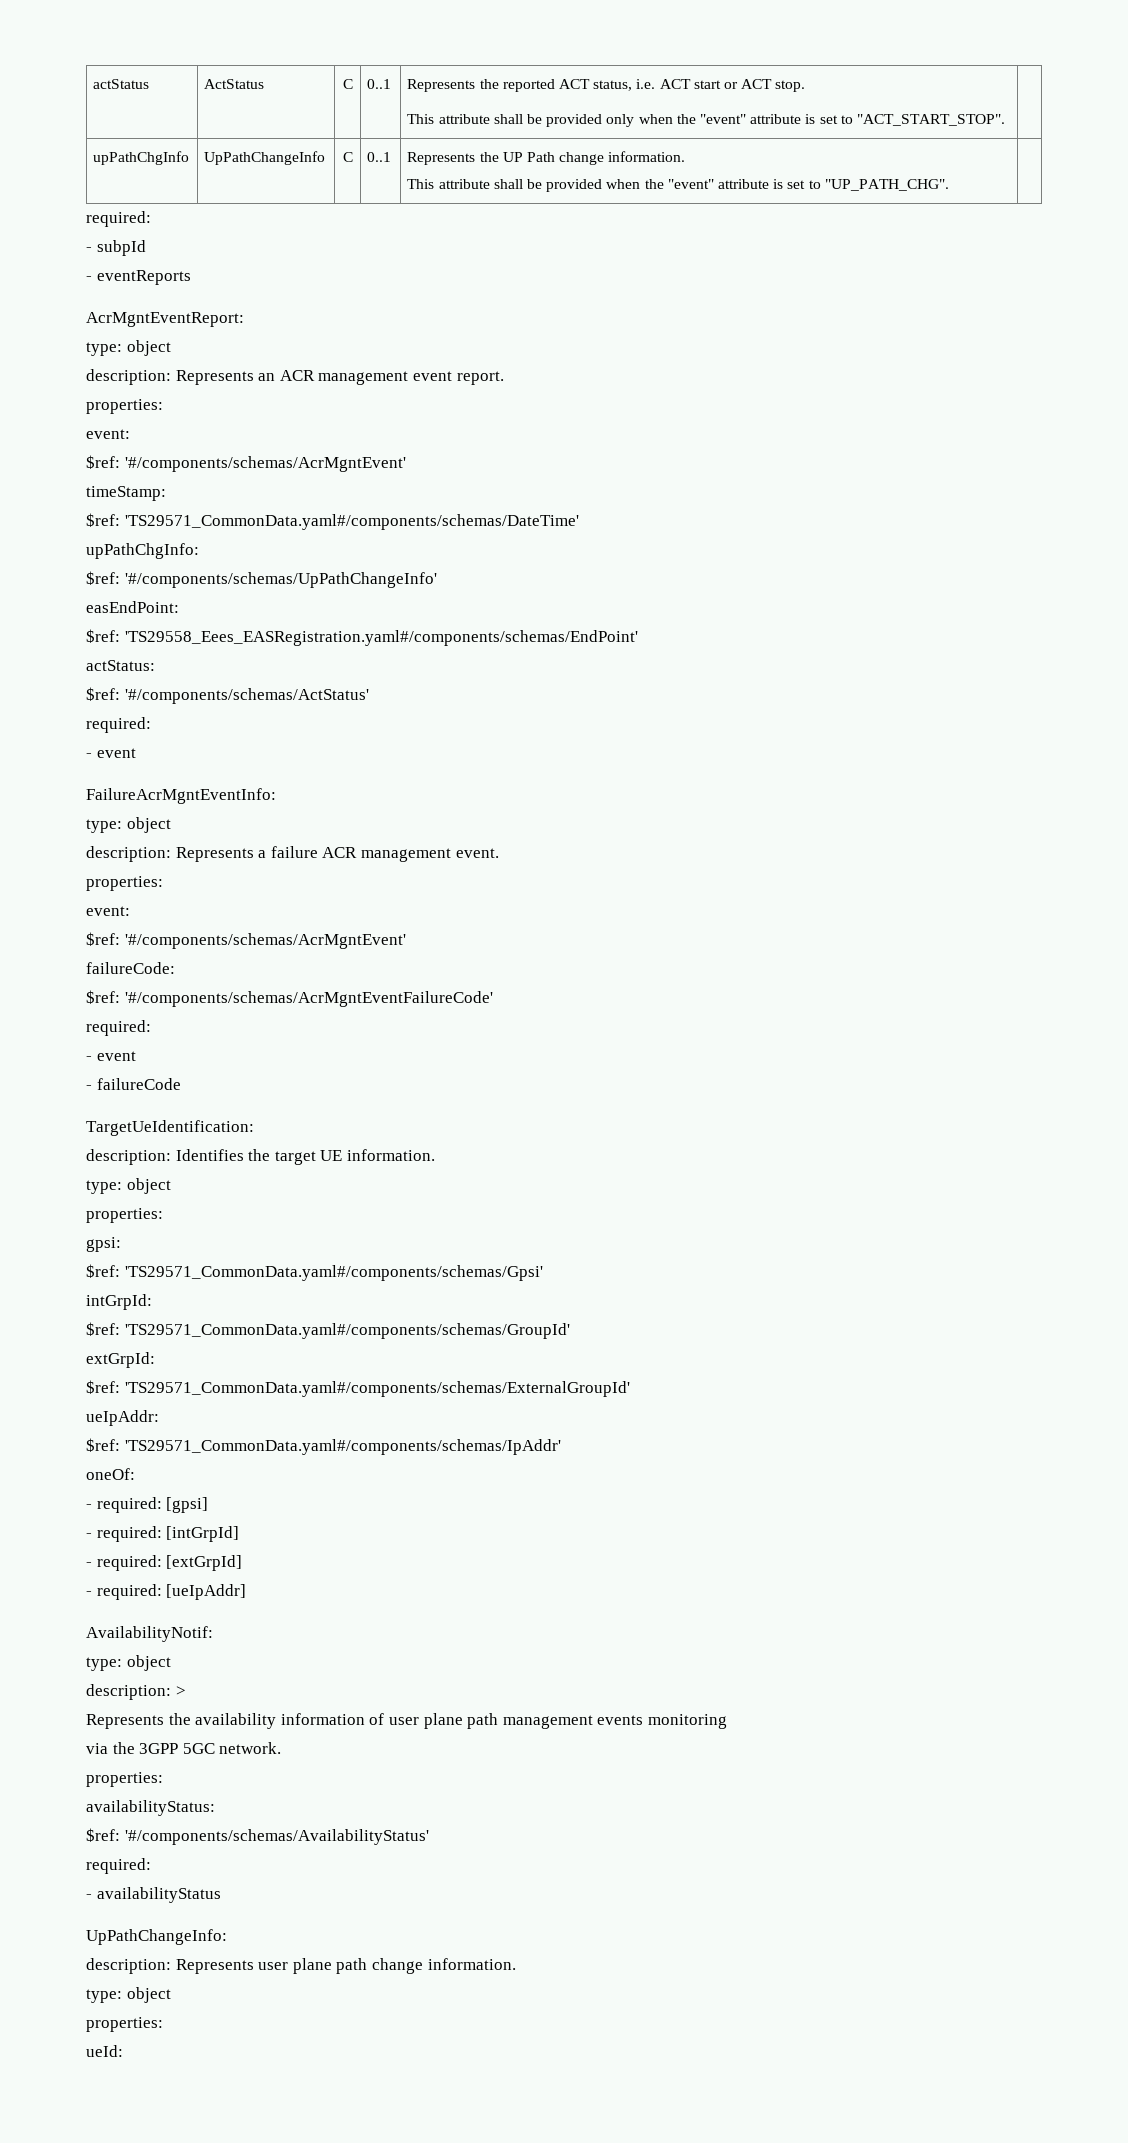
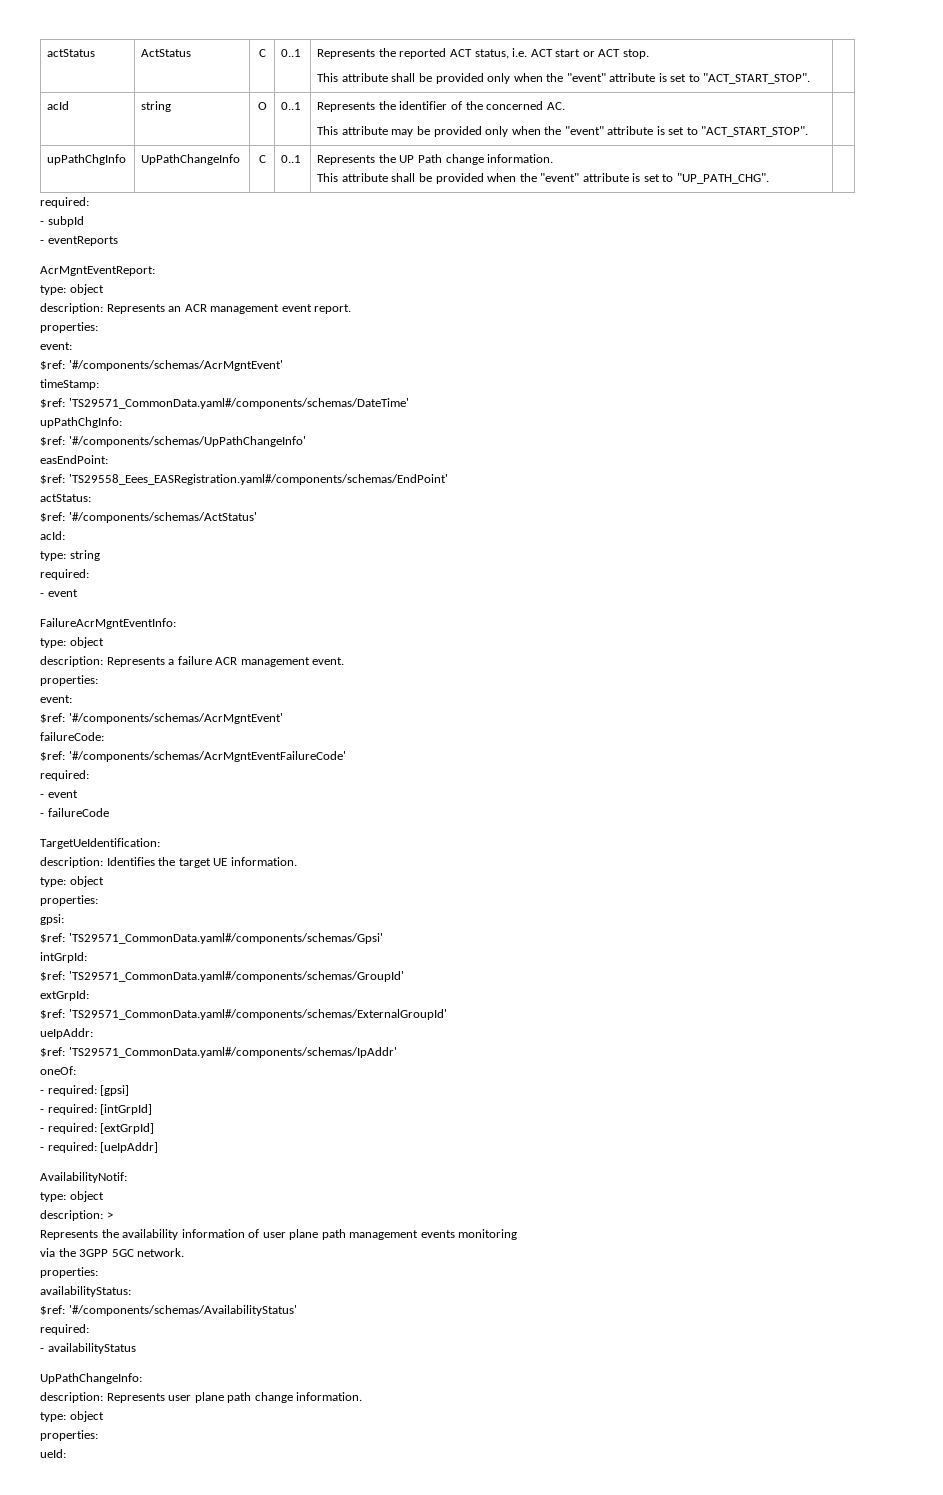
+ acId | string | O | 0..1 | Represents the identifier of the concerned AC.
+ This attribute may be provided only when the "event" attribute is set to "ACT_START_STOP". |
+ acId:
+ type: string

